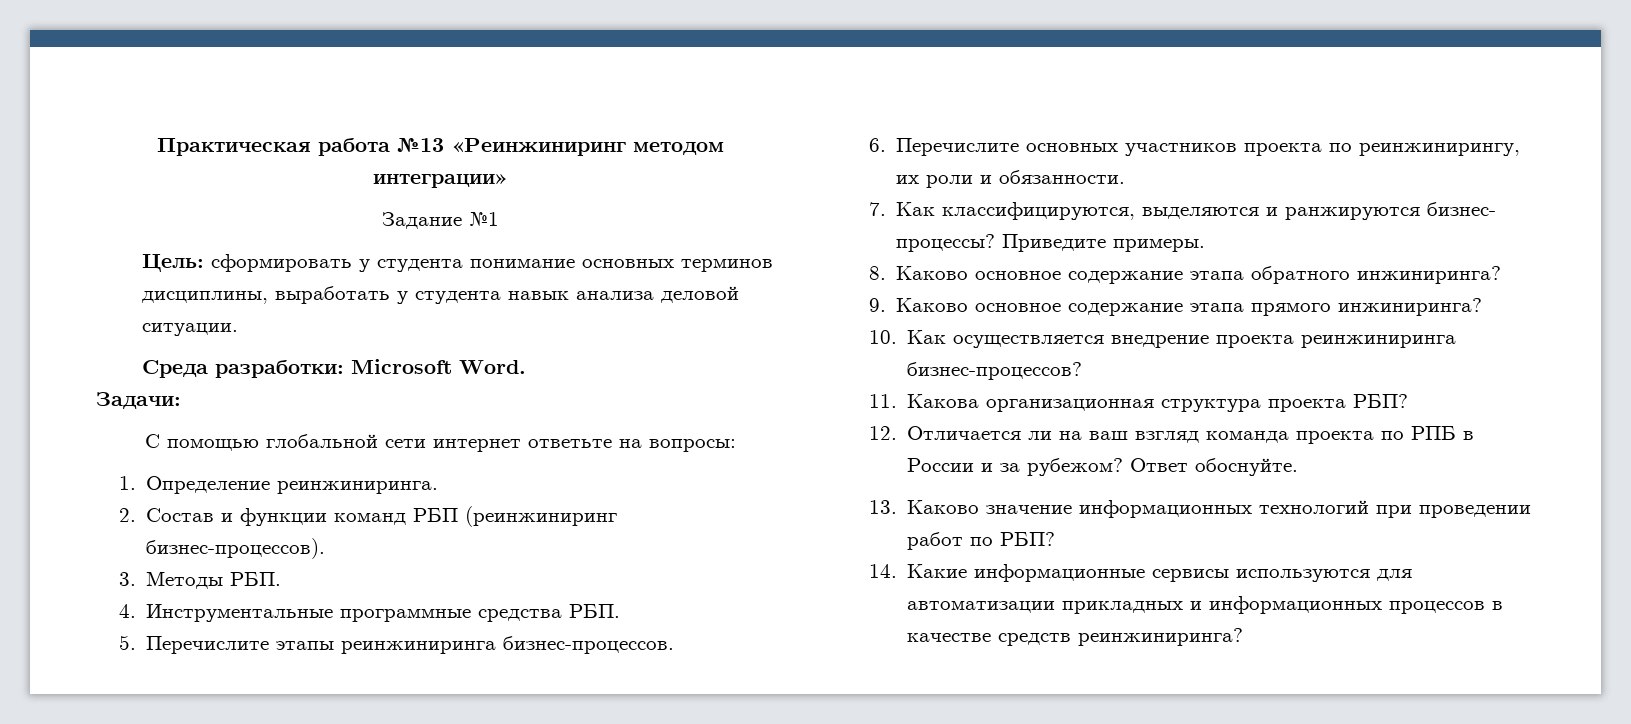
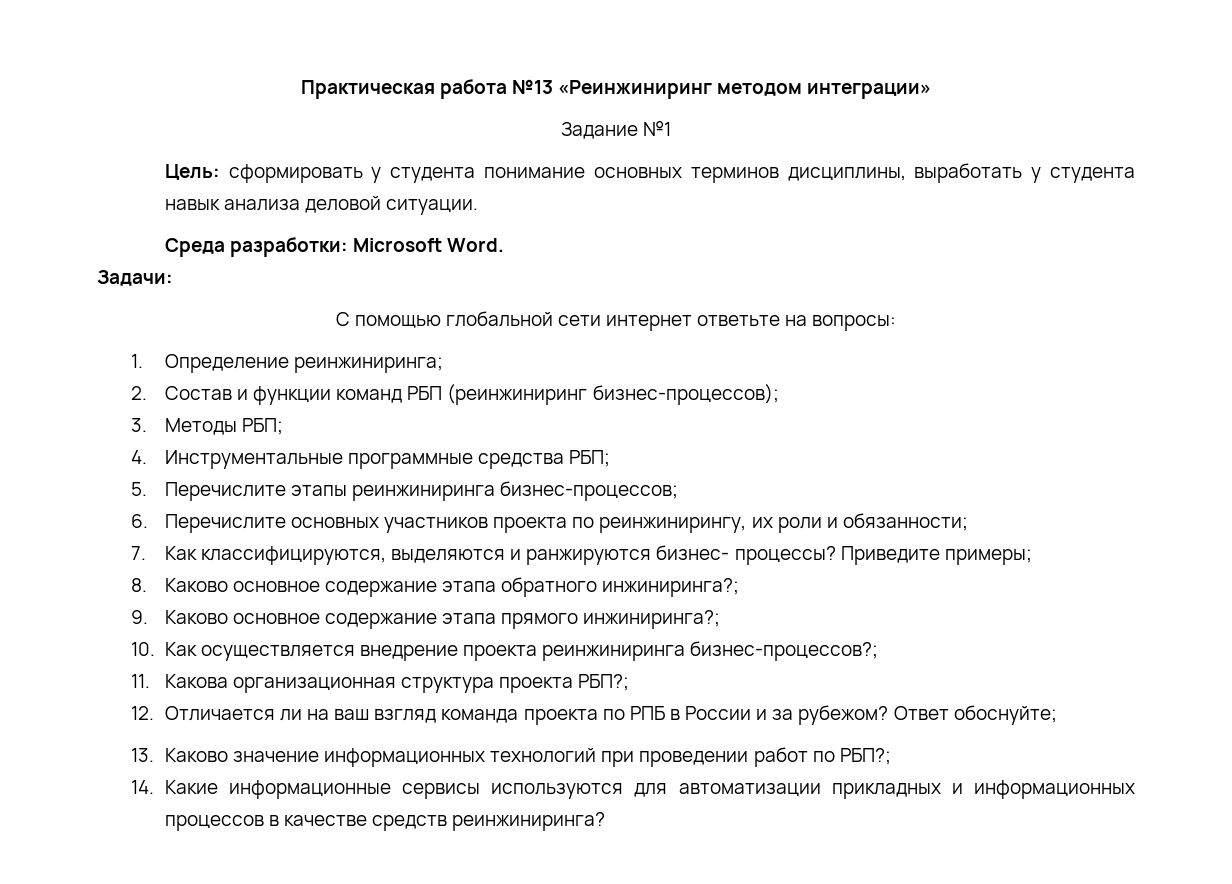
- 1. Определение реинжиниринга.
+ 1. Определение реинжиниринга;
- 2. Состав и функции команд РБП (реинжиниринг бизнес-процессов).
+ 2. Состав и функции команд РБП (реинжиниринг бизнес-процессов);
- 3. Методы РБП.
+ 3. Методы РБП;
- 4. Инструментальные программные средства РБП.
+ 4. Инструментальные программные средства РБП;
- 5. Перечислите этапы реинжиниринга бизнес-процессов.
+ 5. Перечислите этапы реинжиниринга бизнес-процессов;
- 6. Перечислите основных участников проекта по реинжинирингу, их роли и обязанности.
+ 6. Перечислите основных участников проекта по реинжинирингу, их роли и обязанности;
- Приведите примеры.
+ Приведите примеры;
- 8. Каково основное содержание этапа обратного инжиниринга?
+ 8. Каково основное содержание этапа обратного инжиниринга?;
- 9. Каково основное содержание этапа прямого инжиниринга?
+ 9. Каково основное содержание этапа прямого инжиниринга?;
- 10. Как осуществляется внедрение проекта реинжиниринга бизнес-процессов?
+ 10. Как осуществляется внедрение проекта реинжиниринга бизнес-процессов?;
- 11. Какова организационная структура проекта РБП?
+ 11. Какова организационная структура проекта РБП?;
- Ответ обоснуйте.
+ Ответ обоснуйте;
- 13. Каково значение информационных технологий при проведении работ по РБП?
+ 13. Каково значение информационных технологий при проведении работ по РБП?;

